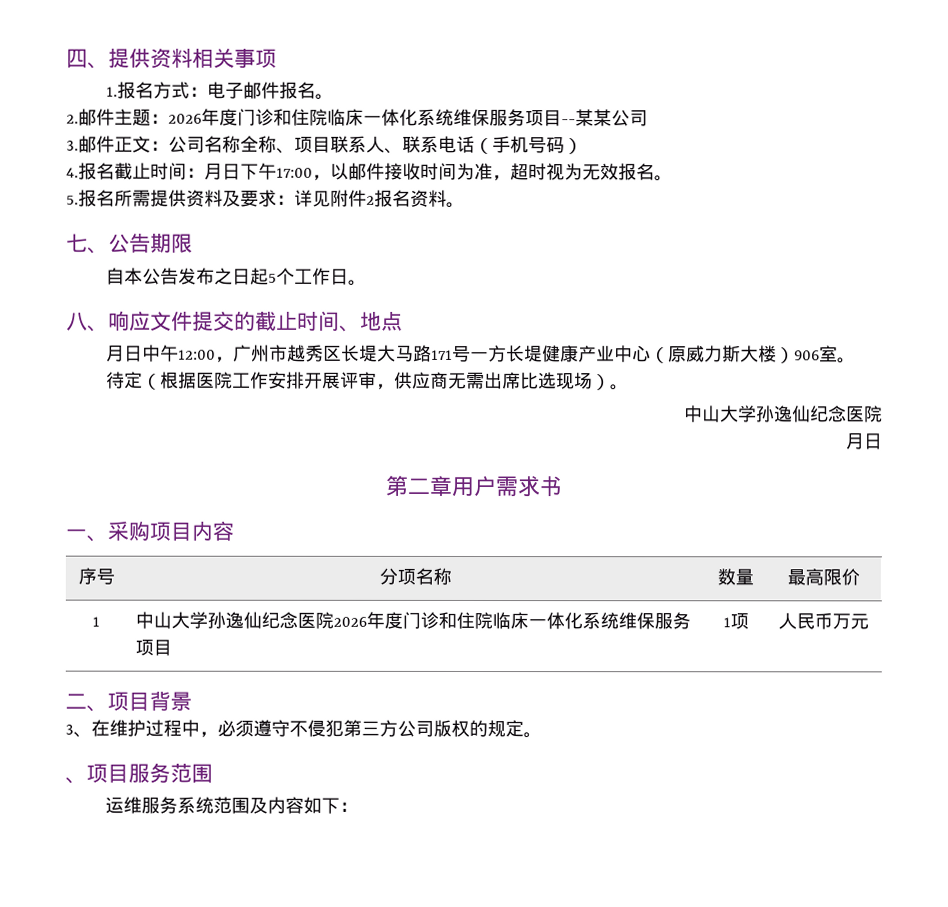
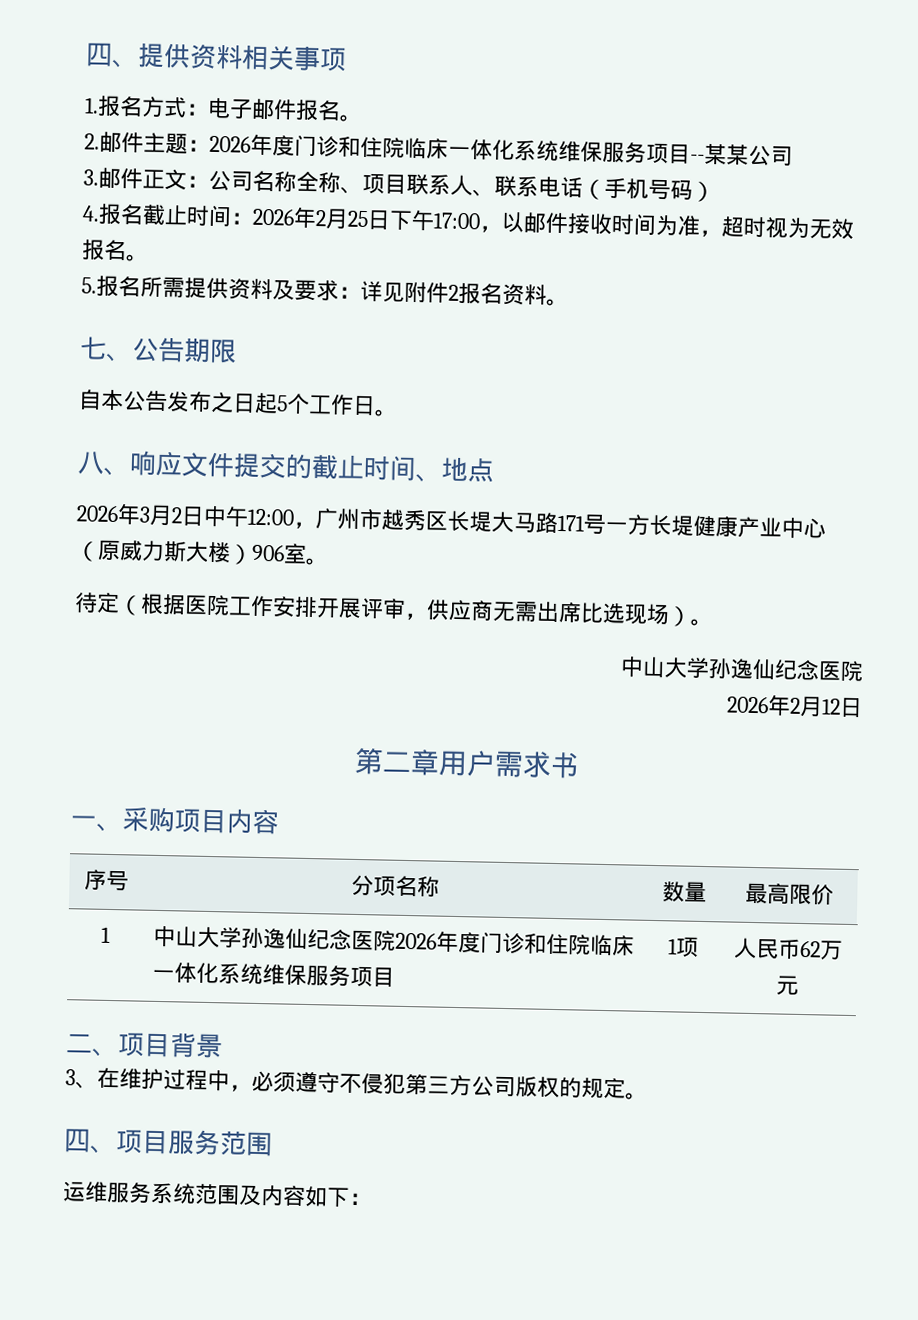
- 4.报名截止时间：月日下午17:00，以邮件接收时间为准，超时视为无效报名。
+ 4.报名截止时间：2026年2月25日下午17:00，以邮件接收时间为准，超时视为无效报名。
- 月日中午12:00，广州市越秀区长堤大马路171号一方长堤健康产业中心（原威力斯大楼）906室。
+ 2026年3月2日中午12:00，广州市越秀区长堤大马路171号一方长堤健康产业中心（原威力斯大楼）906室。
  待定（根据医院工作安排开展评审，供应商无需出席比选现场）。
  中山大学孙逸仙纪念医院
- 月日
+ 2026年2月12日
- 1 | 中山大学孙逸仙纪念医院2026年度门诊和住院临床一体化系统维保服务项目 | 1项 | 人民币万元
+ 1 | 中山大学孙逸仙纪念医院2026年度门诊和住院临床一体化系统维保服务项目 | 1项 | 人民币62万元
- 、项目服务范围
+ 四、项目服务范围

